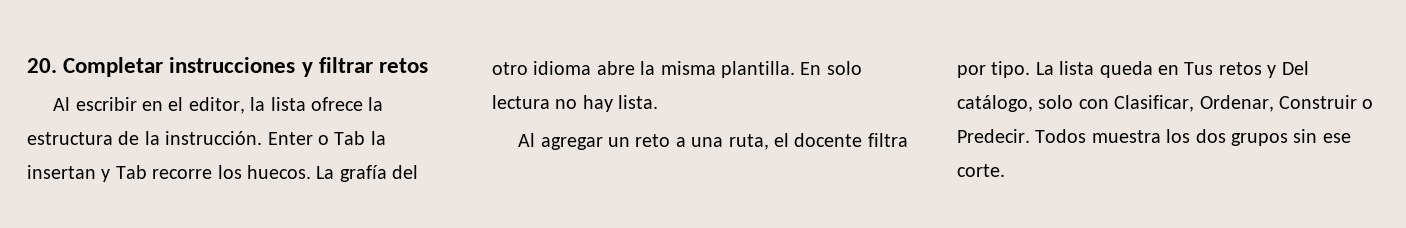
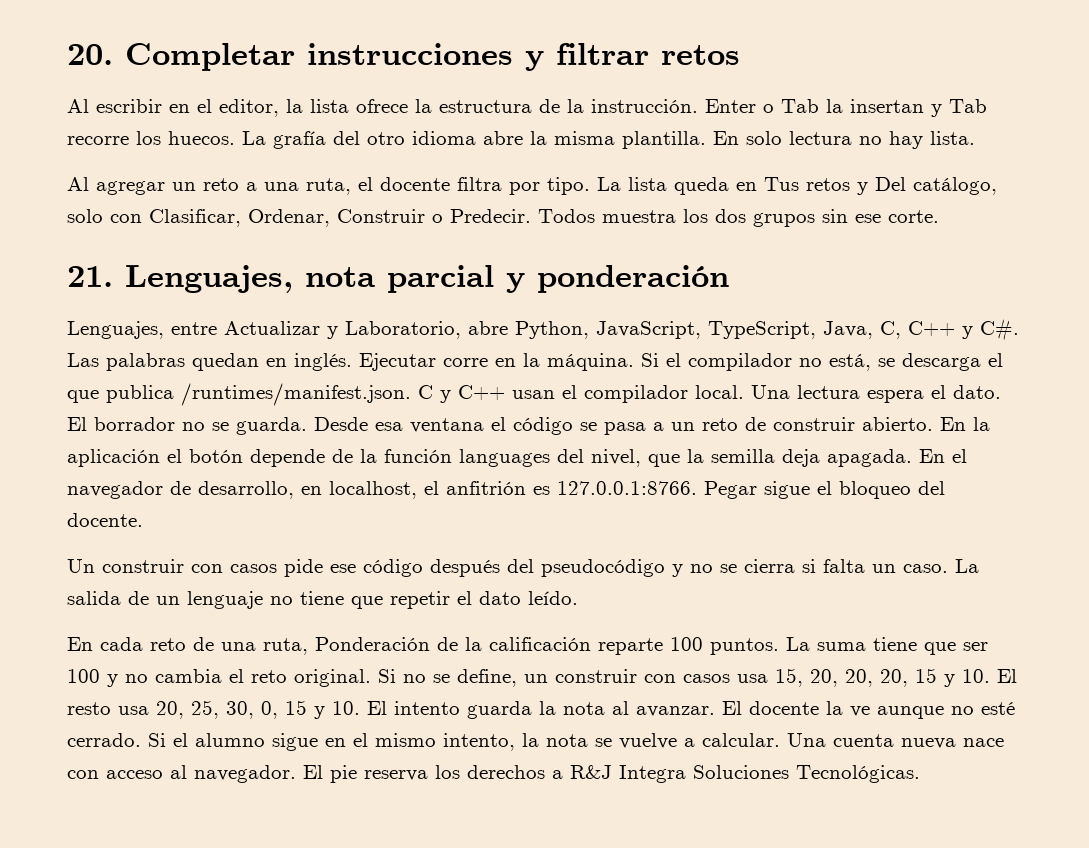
+ 21. Lenguajes, nota parcial y ponderación
+ Lenguajes, entre Actualizar y Laboratorio, abre Python, JavaScript, TypeScript, Java, C, C++ y C#. Las palabras quedan en inglés. Ejecutar corre en la máquina. Si el compilador no está, se descarga el que publica /runtimes/manifest.json. C y C++ usan el compilador local. Una lectura espera el dato. El borrador no se guarda. Desde esa ventana el código se pasa a un reto de construir abierto. En la aplicación el botón depende de la función languages del nivel, que la semilla deja apagada. En el navegador de desarrollo, en localhost, el anfitrión es 127.0.0.1:8766. Pegar sigue el bloqueo del docente.
+ Un construir con casos pide ese código después del pseudocódigo y no se cierra si falta un caso. La salida de un lenguaje no tiene que repetir el dato leído.
+ En cada reto de una ruta, Ponderación de la calificación reparte 100 puntos. La suma tiene que ser 100 y no cambia el reto original. Si no se define, un construir con casos usa 15, 20, 20, 20, 15 y 10. El resto usa 20, 25, 30, 0, 15 y 10. El intento guarda la nota al avanzar. El docente la ve aunque no esté cerrado. Si el alumno sigue en el mismo intento, la nota se vuelve a calcular. Una cuenta nueva nace con acceso al navegador. El pie reserva los derechos a R&J Integra Soluciones Tecnológicas.

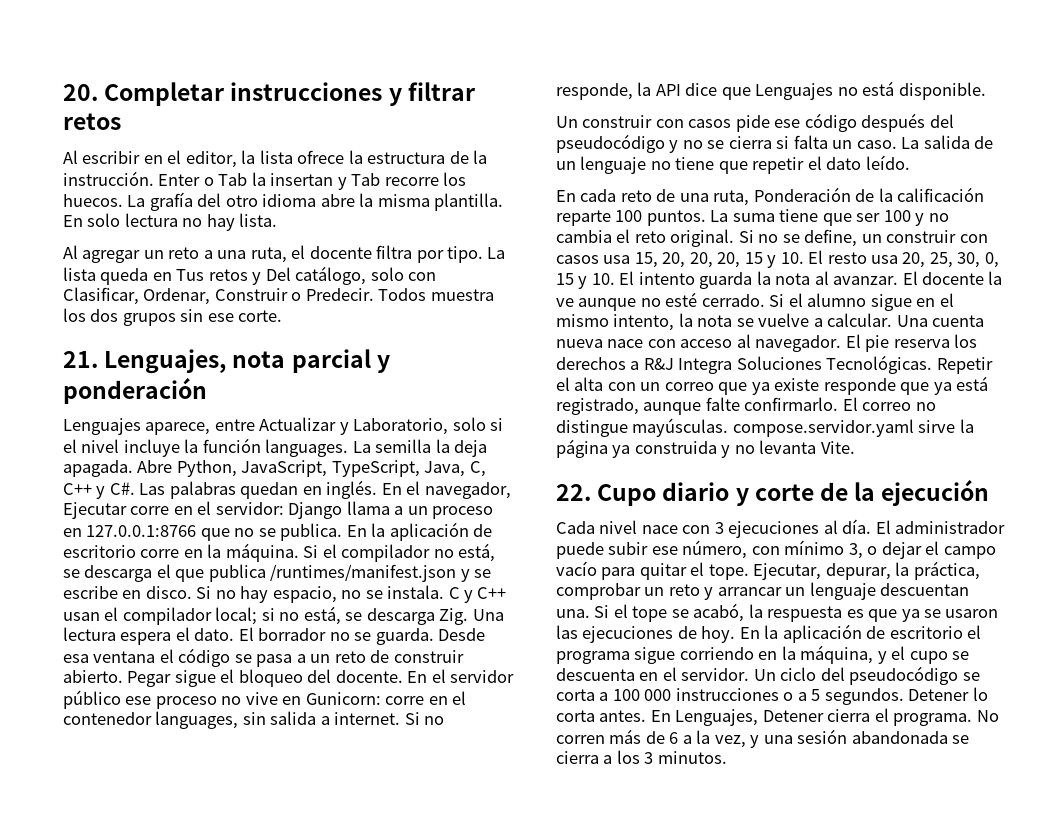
- Lenguajes, entre Actualizar y Laboratorio, abre Python, JavaScript, TypeScript, Java, C, C++ y C#. Las palabras quedan en inglés.
+ Lenguajes aparece, entre Actualizar y Laboratorio, solo si el nivel incluye la función languages. La semilla la deja apagada. Abre Python, JavaScript, TypeScript, Java, C, C++ y C#. Las palabras quedan en inglés.
- Ejecutar corre en la máquina.
+ En el navegador, Ejecutar corre en el servidor: Django llama a un proceso en 127.0.0.1:8766 que no se publica. En la aplicación de escritorio corre en la máquina.
- Si el compilador no está, se descarga el que publica /runtimes/manifest.json. C y C++ usan el compilador local. Una lectura espera el dato.
+ Si el compilador no está, se descarga el que publica /runtimes/manifest.json y se escribe en disco. Si no hay espacio, no se instala. C y C++ usan el compilador local; si no está, se descarga Zig. Una lectura espera el dato.
- En la aplicación el botón depende de la función languages del nivel, que la semilla deja apagada. En el navegador de desarrollo, en localhost, el anfitrión es 127.0.0.1:8766. Pegar sigue el bloqueo del docente.
+ Pegar sigue el bloqueo del docente. En el servidor público ese proceso no vive en Gunicorn: corre en el contenedor languages, sin salida a internet. Si no responde, la API dice que Lenguajes no está disponible.
+ Repetir el alta con un correo que ya existe responde que ya está registrado, aunque falte confirmarlo. El correo no distingue mayúsculas. compose.servidor.yaml sirve la página ya construida y no levanta Vite.
+ 22. Cupo diario y corte de la ejecución
+ Cada nivel nace con 3 ejecuciones al día. El administrador puede subir ese número, con mínimo 3, o dejar el campo vacío para quitar el tope. Ejecutar, depurar, la práctica, comprobar un reto y arrancar un lenguaje descuentan una. Si el tope se acabó, la respuesta es que ya se usaron las ejecuciones de hoy. En la aplicación de escritorio el programa sigue corriendo en la máquina, y el cupo se descuenta en el servidor. Un ciclo del pseudocódigo se corta a 100 000 instrucciones o a 5 segundos. Detener lo corta antes. En Lenguajes, Detener cierra el programa. No corren más de 6 a la vez, y una sesión abandonada se cierra a los 3 minutos.

